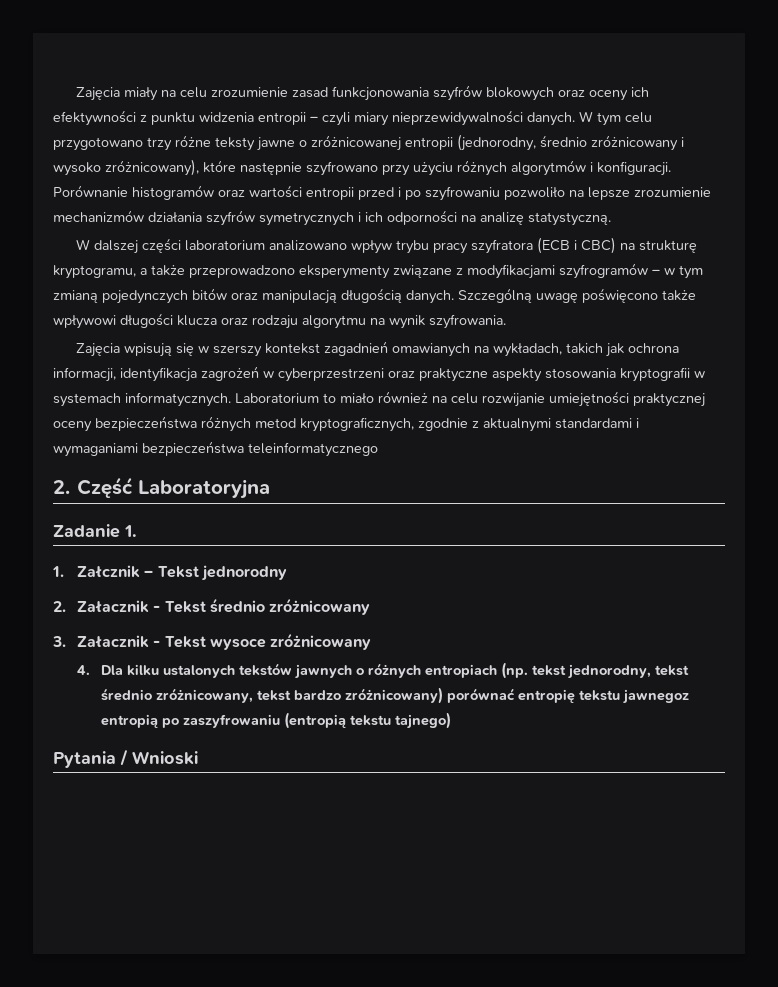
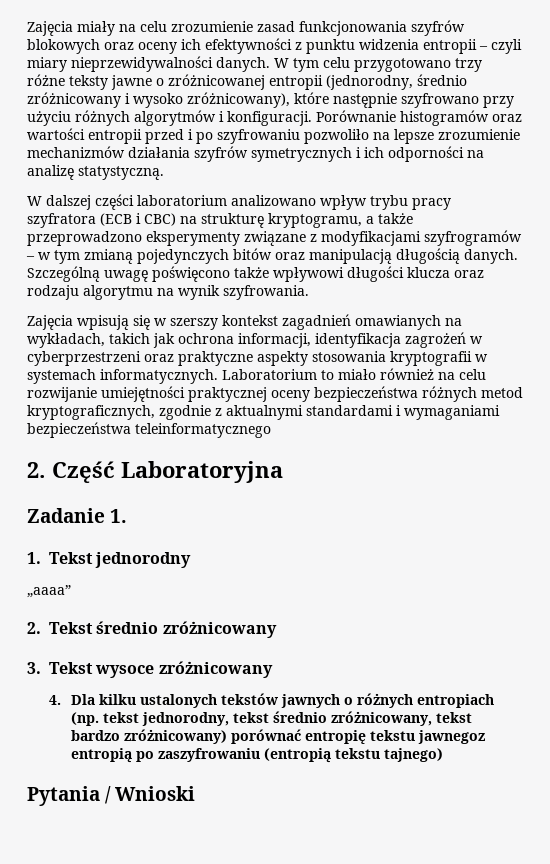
- 1. Załcznik – Tekst jednorodny
+ 1. Tekst jednorodny
- 2. Załacznik - Tekst średnio zróżnicowany
+ „aaaa”
+ 2. Tekst średnio zróżnicowany
- 3. Załacznik - Tekst wysoce zróżnicowany
+ 3. Tekst wysoce zróżnicowany

